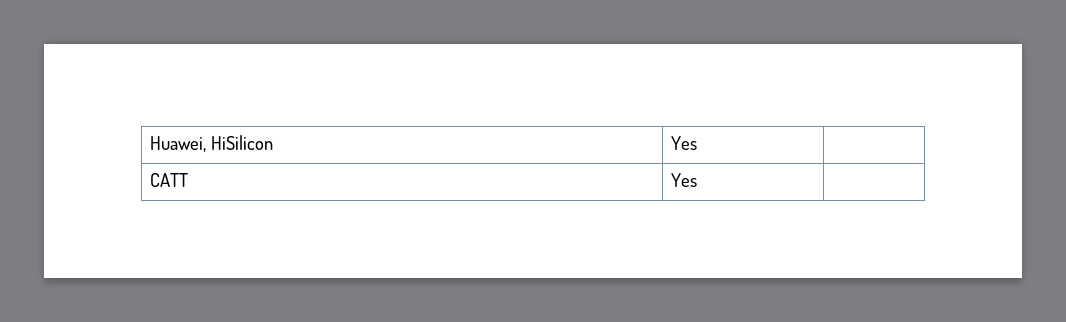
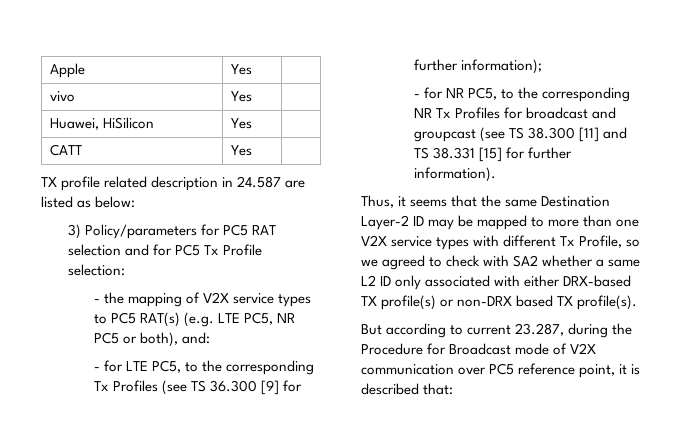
+ Apple | Yes |
+ vivo | Yes |
+ TX profile related description in 24.587 are listed as below:
+ 3) Policy/parameters for PC5 RAT selection and for PC5 Tx Profile selection:
+ - the mapping of V2X service types to PC5 RAT(s) (e.g. LTE PC5, NR PC5 or both), and:
+ - for LTE PC5, to the corresponding Tx Profiles (see TS 36.300 [9] for further information);
+ - for NR PC5, to the corresponding NR Tx Profiles for broadcast and groupcast (see TS 38.300 [11] and TS 38.331 [15] for further information).
+ Thus, it seems that the same Destination Layer-2 ID may be mapped to more than one V2X service types with different Tx Profile, so we agreed to check with SA2 whether a same L2 ID only associated with either DRX-based TX profile(s) or non-DRX based TX profile(s).
+ But according to current 23.287, during the Procedure for Broadcast mode of V2X communication over PC5 reference point, it is described that:

